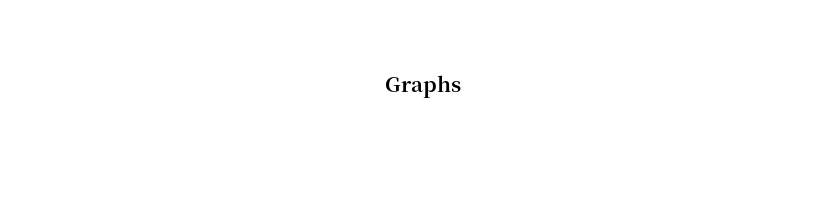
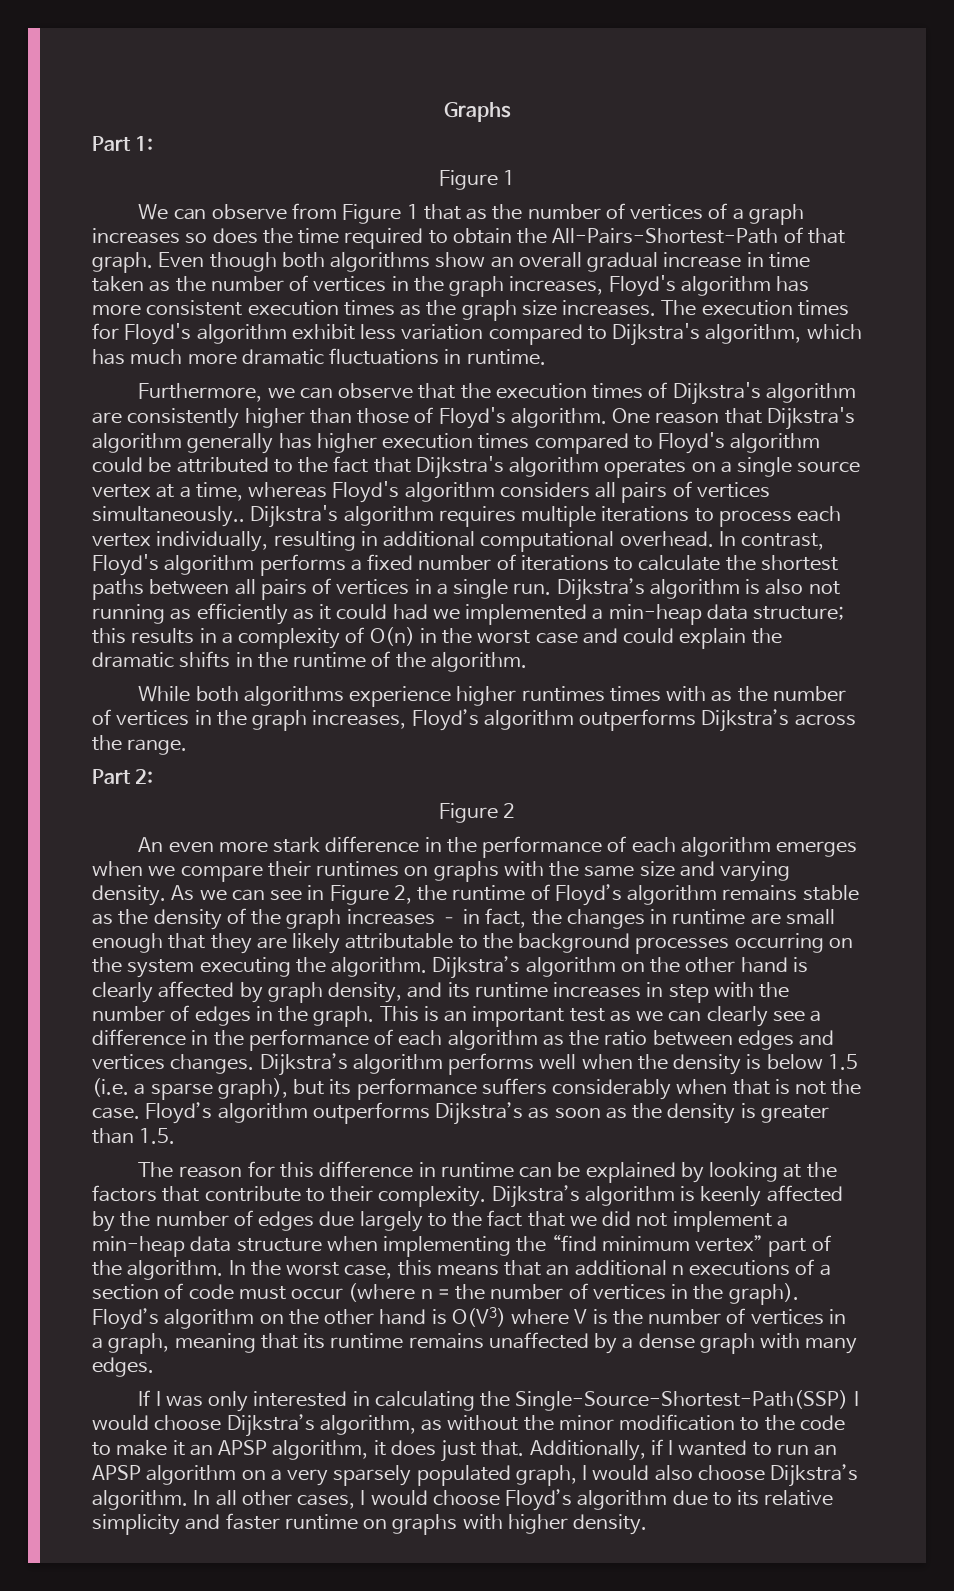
+ Part 1:
+ Figure 1
+ We can observe from Figure 1 that as the number of vertices of a graph increases so does the time required to obtain the All-Pairs-Shortest-Path of that graph. Even though both algorithms show an overall gradual increase in time taken as the number of vertices in the graph increases, Floyd's algorithm has more consistent execution times as the graph size increases. The execution times for Floyd's algorithm exhibit less variation compared to Dijkstra's algorithm, which has much more dramatic fluctuations in runtime.
+ Furthermore, we can observe that the execution times of Dijkstra's algorithm are consistently higher than those of Floyd's algorithm. One reason that Dijkstra's algorithm generally has higher execution times compared to Floyd's algorithm could be attributed to the fact that Dijkstra's algorithm operates on a single source vertex at a time, whereas Floyd's algorithm considers all pairs of vertices simultaneously.. Dijkstra's algorithm requires multiple iterations to process each vertex individually, resulting in additional computational overhead. In contrast, Floyd's algorithm performs a fixed number of iterations to calculate the shortest paths between all pairs of vertices in a single run. Dijkstra’s algorithm is also not running as efficiently as it could had we implemented a min-heap data structure; this results in a complexity of O(n) in the worst case and could explain the dramatic shifts in the runtime of the algorithm.
+ While both algorithms experience higher runtimes times with as the number of vertices in the graph increases, Floyd’s algorithm outperforms Dijkstra’s across the range.
+ Part 2:
+ Figure 2
+ An even more stark difference in the performance of each algorithm emerges when we compare their runtimes on graphs with the same size and varying density. As we can see in Figure 2, the runtime of Floyd’s algorithm remains stable as the density of the graph increases – in fact, the changes in runtime are small enough that they are likely attributable to the background processes occurring on the system executing the algorithm. Dijkstra’s algorithm on the other hand is clearly affected by graph density, and its runtime increases in step with the number of edges in the graph. This is an important test as we can clearly see a difference in the performance of each algorithm as the ratio between edges and vertices changes. Dijkstra’s algorithm performs well when the density is below 1.5 (i.e. a sparse graph), but its performance suffers considerably when that is not the case. Floyd’s algorithm outperforms Dijkstra’s as soon as the density is greater than 1.5.
+ The reason for this difference in runtime can be explained by looking at the factors that contribute to their complexity. Dijkstra’s algorithm is keenly affected by the number of edges due largely to the fact that we did not implement a min-heap data structure when implementing the “find minimum vertex” part of the algorithm. In the worst case, this means that an additional n executions of a section of code must occur (where n = the number of vertices in the graph). Floyd’s algorithm on the other hand is O(V3) where V is the number of vertices in a graph, meaning that its runtime remains unaffected by a dense graph with many edges.
+ If I was only interested in calculating the Single-Source-Shortest-Path(SSP) I would choose Dijkstra’s algorithm, as without the minor modification to the code to make it an APSP algorithm, it does just that. Additionally, if I wanted to run an APSP algorithm on a very sparsely populated graph, I would also choose Dijkstra’s algorithm. In all other cases, I would choose Floyd’s algorithm due to its relative simplicity and faster runtime on graphs with higher density.

